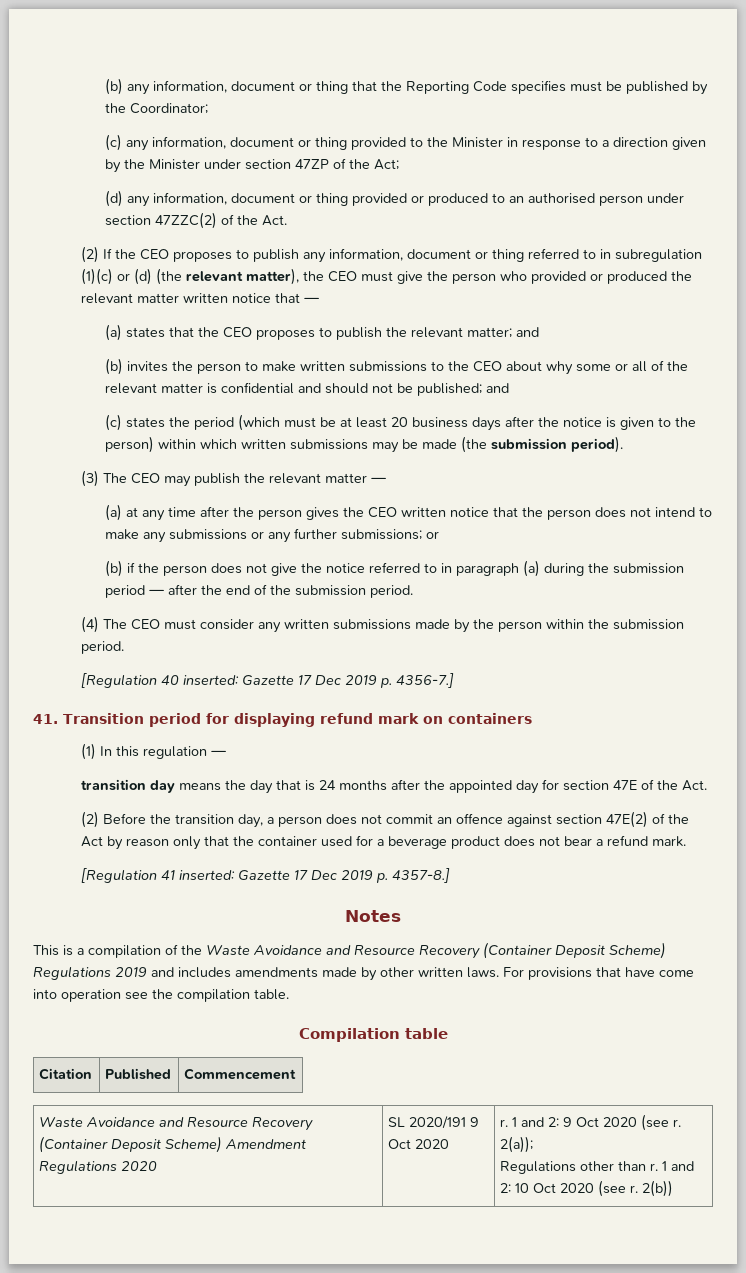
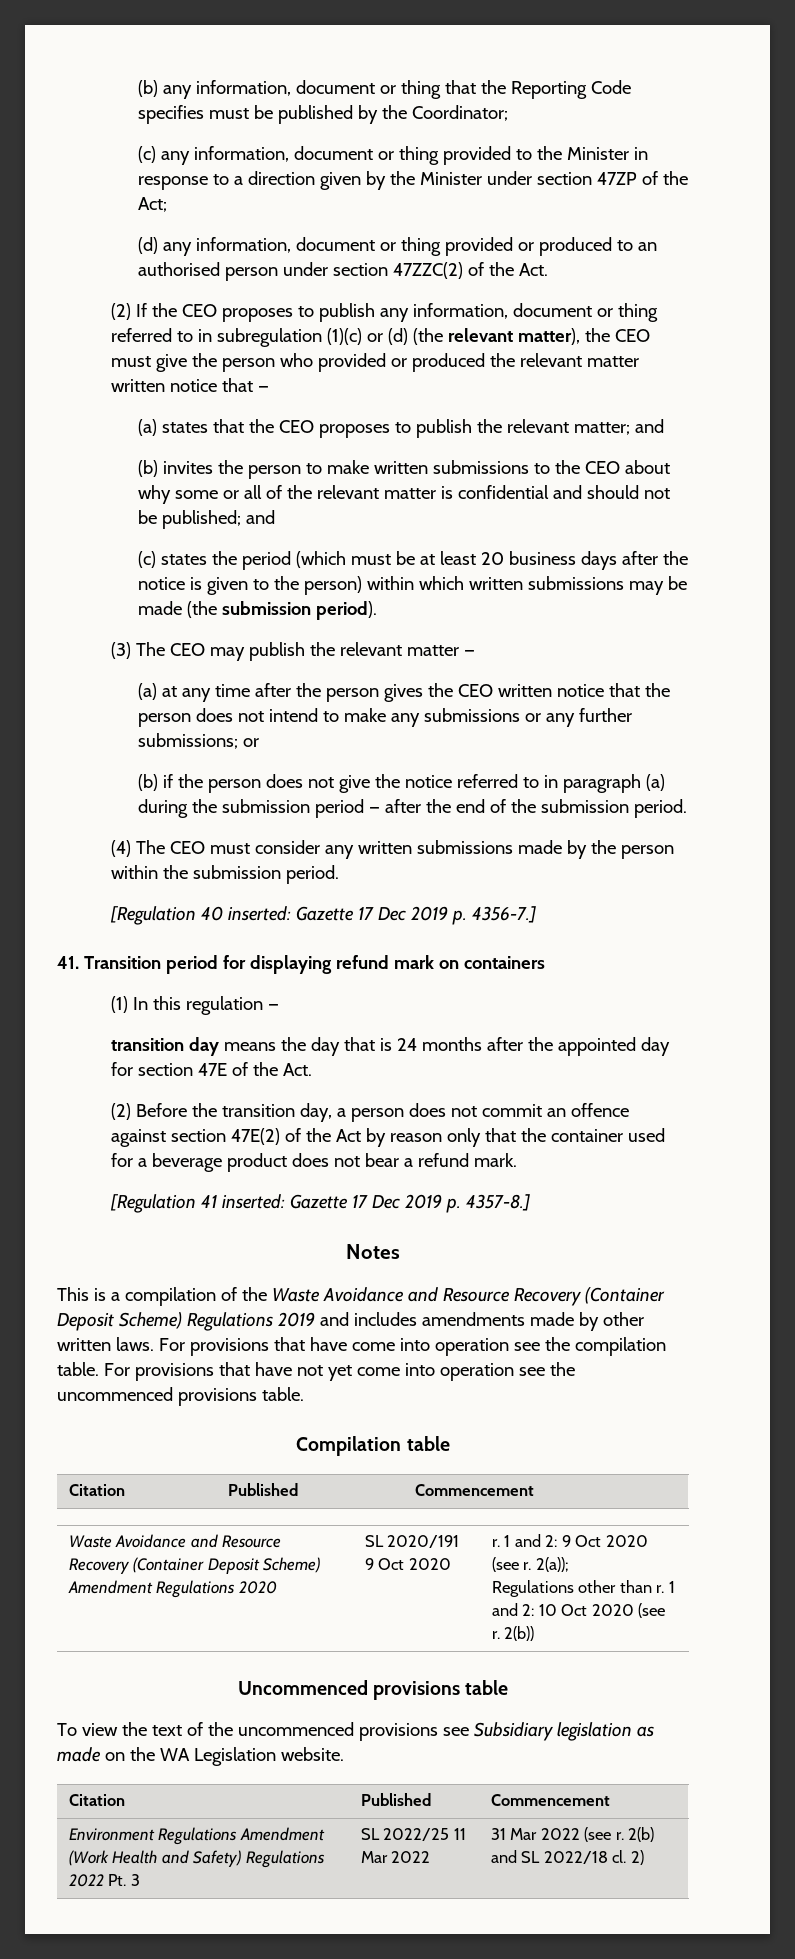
+ For provisions that have not yet come into operation see the uncommenced provisions table.
+ Uncommenced provisions table
+ To view the text of the uncommenced provisions see Subsidiary legislation as made on the WA Legislation website.
+ Citation | Published | Commencement
+ Environment Regulations Amendment (Work Health and Safety) Regulations 2022 Pt. 3 | SL 2022/25 11 Mar 2022 | 31 Mar 2022 (see r. 2(b) and SL 2022/18 cl. 2)

